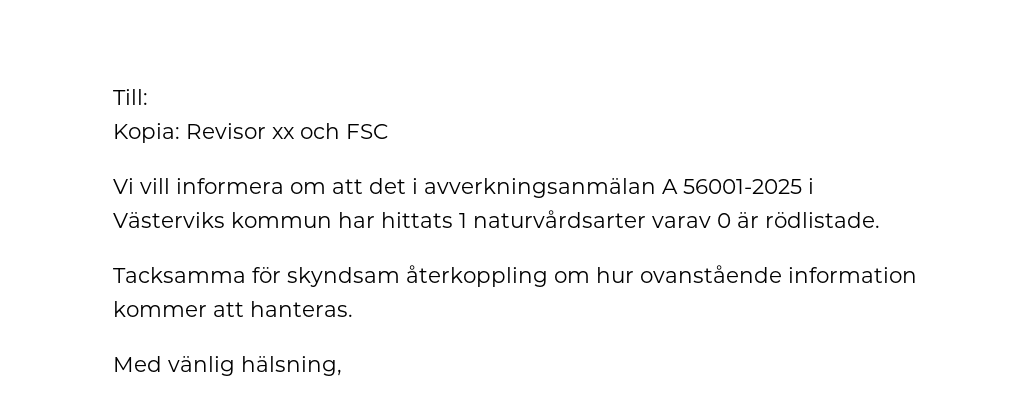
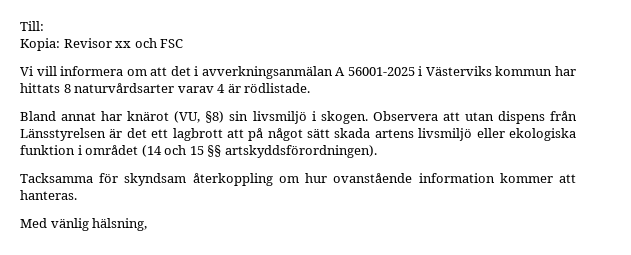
- Vi vill informera om att det i avverkningsanmälan A 56001-2025 i Västerviks kommun har hittats 1 naturvårdsarter varav 0 är rödlistade.
+ Vi vill informera om att det i avverkningsanmälan A 56001-2025 i Västerviks kommun har hittats 8 naturvårdsarter varav 4 är rödlistade.
+ Bland annat har knärot (VU, §8) sin livsmiljö i skogen. Observera att utan dispens från Länsstyrelsen är det ett lagbrott att på något sätt skada artens livsmiljö eller ekologiska funktion i området (14 och 15 §§ artskyddsförordningen).

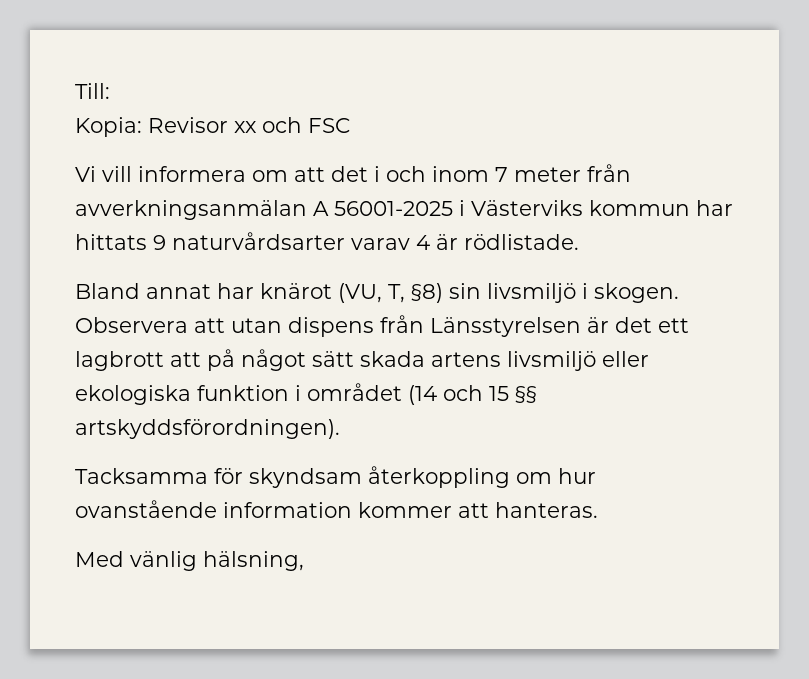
- Vi vill informera om att det i avverkningsanmälan A 56001-2025 i Västerviks kommun har hittats 8 naturvårdsarter varav 4 är rödlistade.
+ Vi vill informera om att det i och inom 7 meter från avverkningsanmälan A 56001-2025 i Västerviks kommun har hittats 9 naturvårdsarter varav 4 är rödlistade.
- Bland annat har knärot (VU, §8) sin livsmiljö i skogen.
+ Bland annat har knärot (VU, T, §8) sin livsmiljö i skogen.

